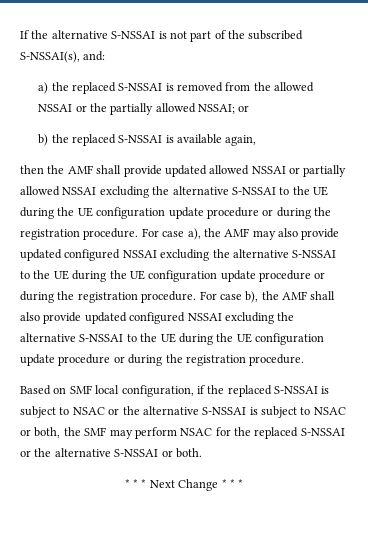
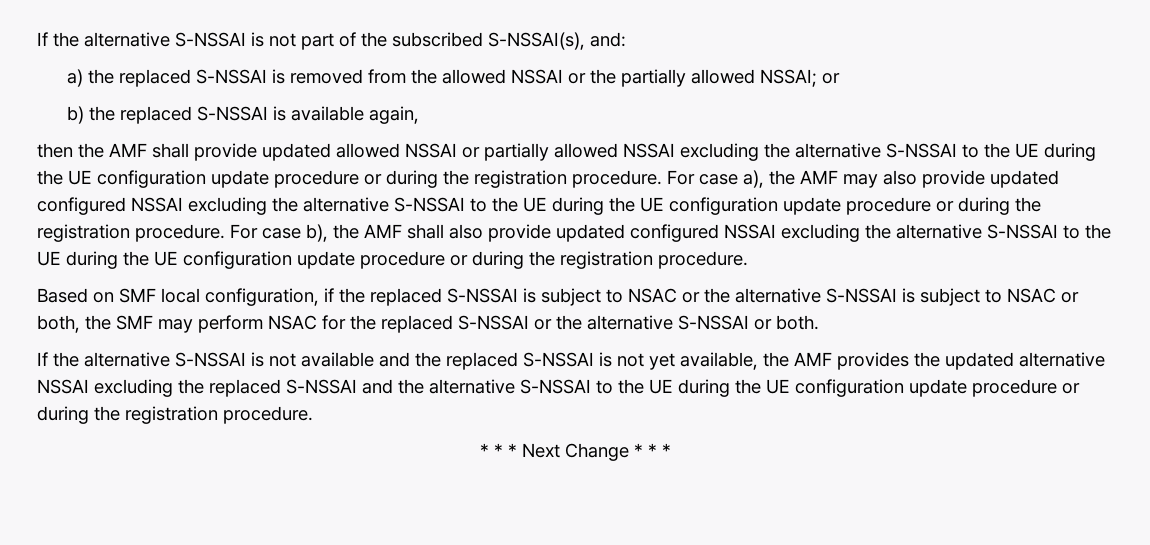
+ If the alternative S-NSSAI is not available and the replaced S-NSSAI is not yet available, the AMF provides the updated alternative NSSAI excluding the replaced S-NSSAI and the alternative S-NSSAI to the UE during the UE configuration update procedure or during the registration procedure.

